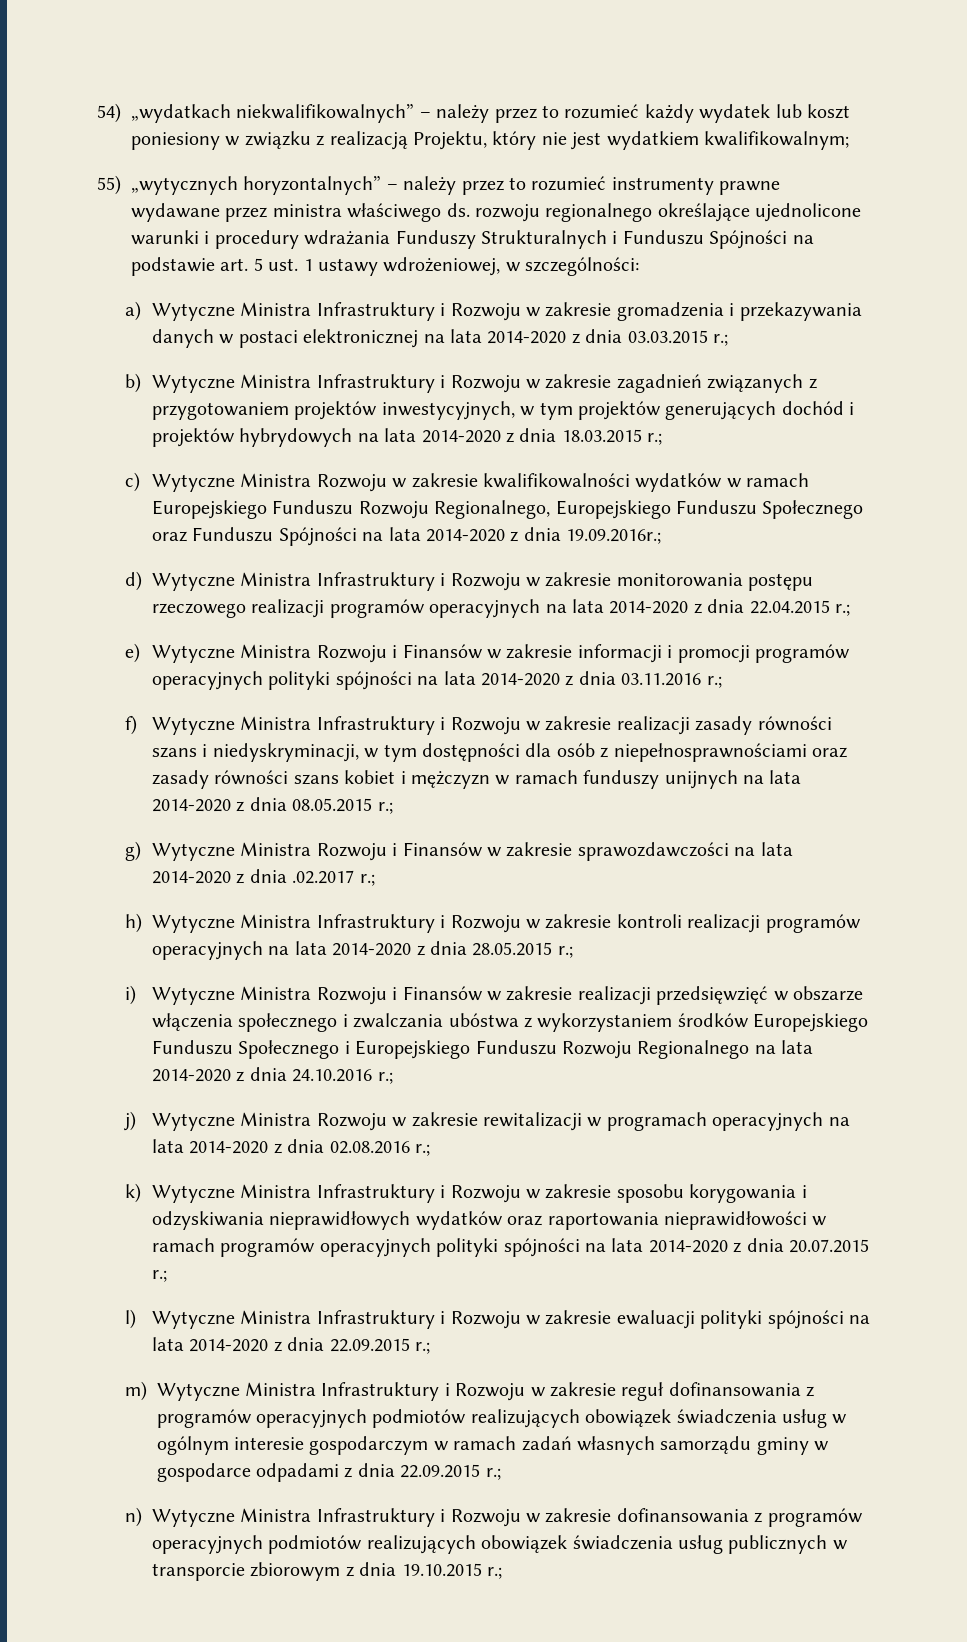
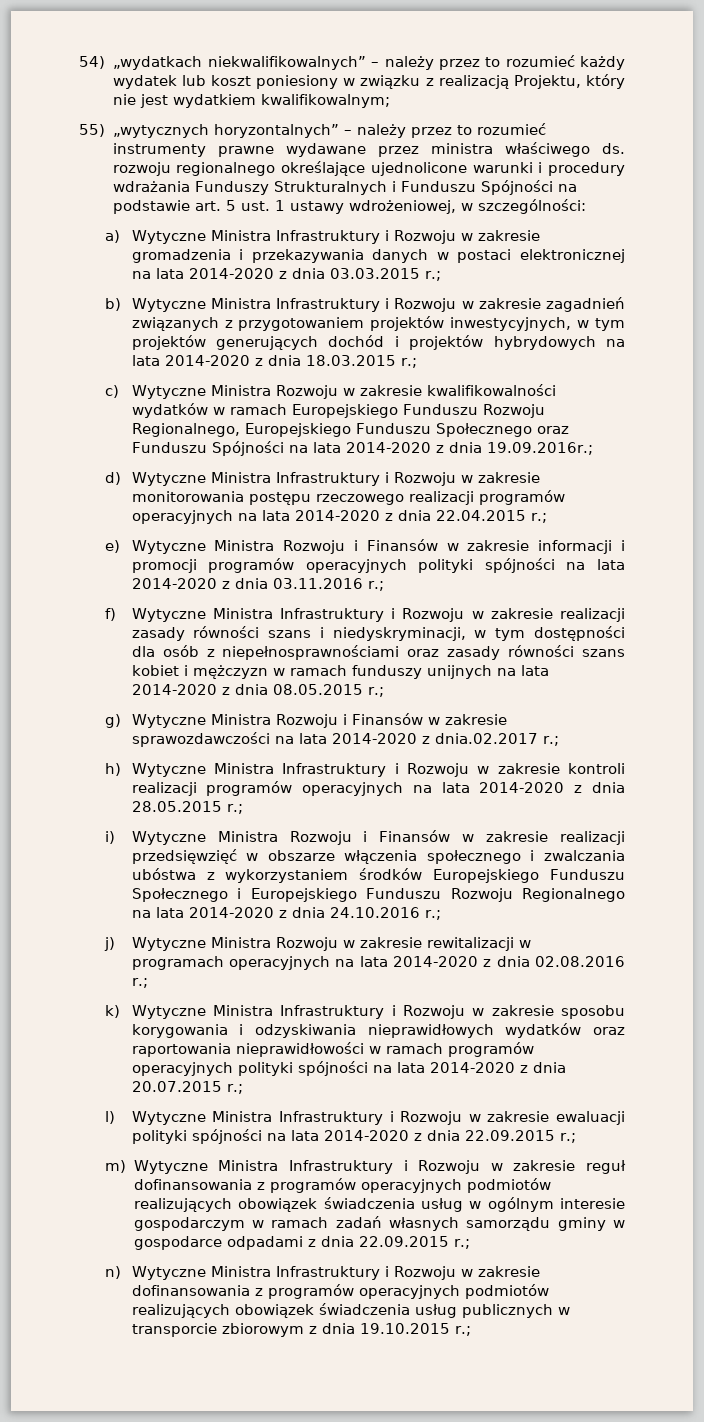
- g) Wytyczne Ministra Rozwoju i Finansów w zakresie sprawozdawczości na lata 2014-2020 z dnia .02.2017 r.;
+ g) Wytyczne Ministra Rozwoju i Finansów w zakresie sprawozdawczości na lata 2014-2020 z dnia.02.2017 r.;

